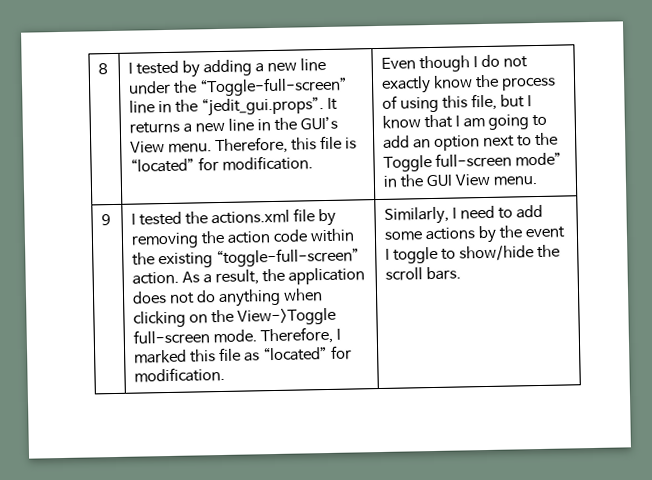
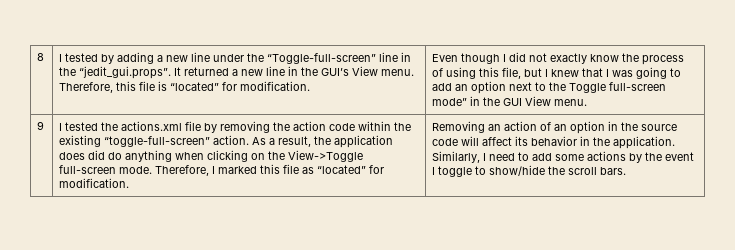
- I tested by adding a new line under the “Toggle-full-screen” line in the “jedit_gui.props”. It returns a new line in the GUI’s View menu.
+ I tested by adding a new line under the “Toggle-full-screen” line in the “jedit_gui.props”. It returned a new line in the GUI’s View menu.
- Even though I do not exactly know the process of using this file, but I know that I am going to add an option next to the Toggle full-screen mode” in the GUI View menu.
+ Even though I did not exactly know the process of using this file, but I knew that I was going to add an option next to the Toggle full-screen mode” in the GUI View menu.
- As a result, the application does not do anything when clicking on the View->Toggle full-screen mode.
+ As a result, the application does did do anything when clicking on the View->Toggle full-screen mode.
+ Removing an action of an option in the source code will affect its behavior in the application.

